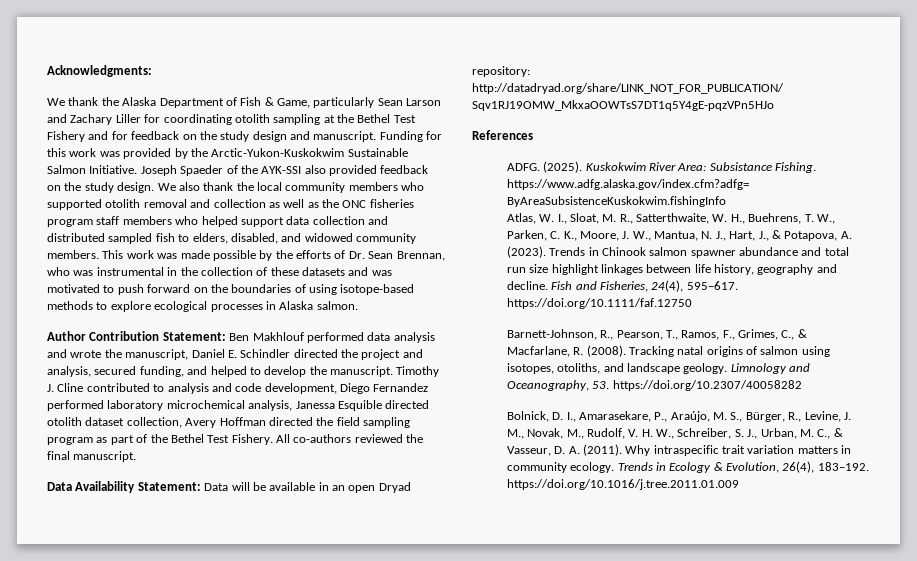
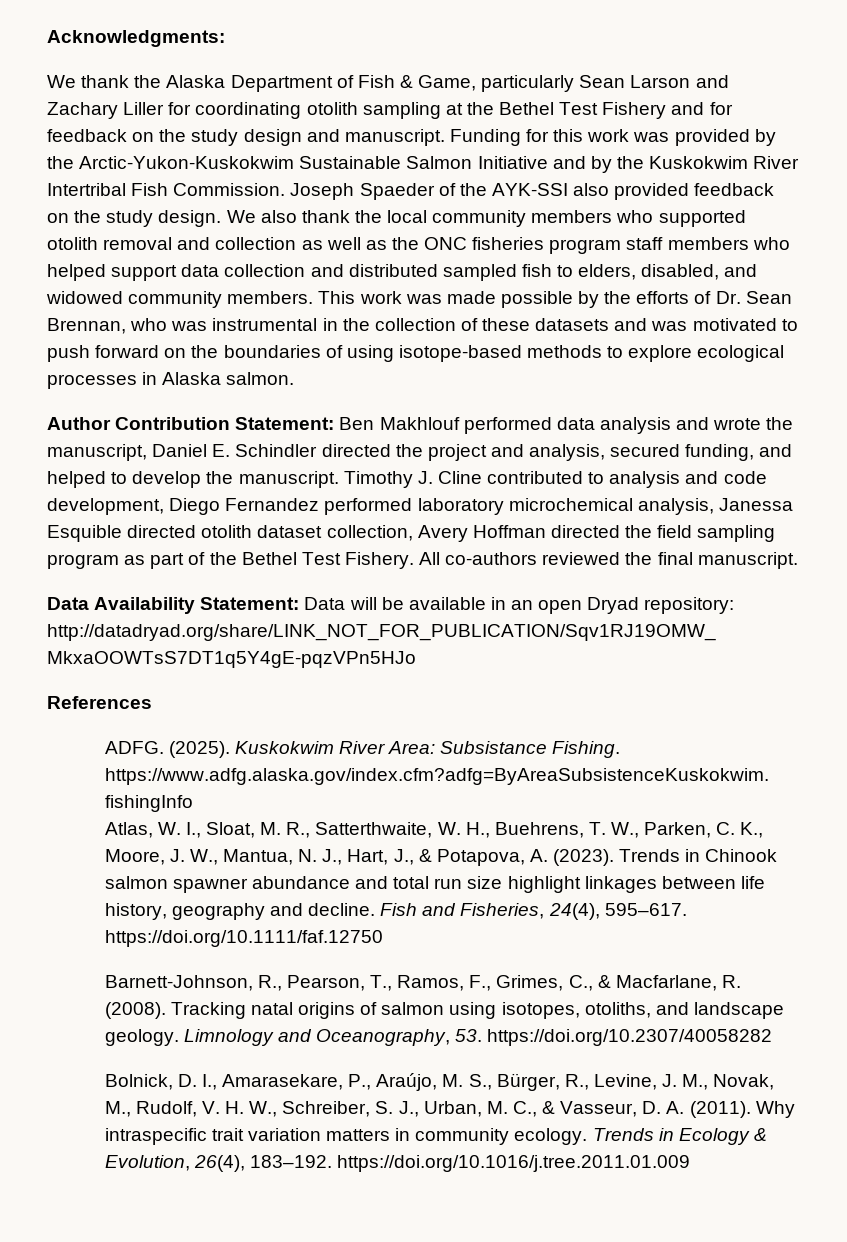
- Funding for this work was provided by the Arctic-Yukon-Kuskokwim Sustainable Salmon Initiative.
+ Funding for this work was provided by the Arctic-Yukon-Kuskokwim Sustainable Salmon Initiative and by the Kuskokwim River Intertribal Fish Commission.

